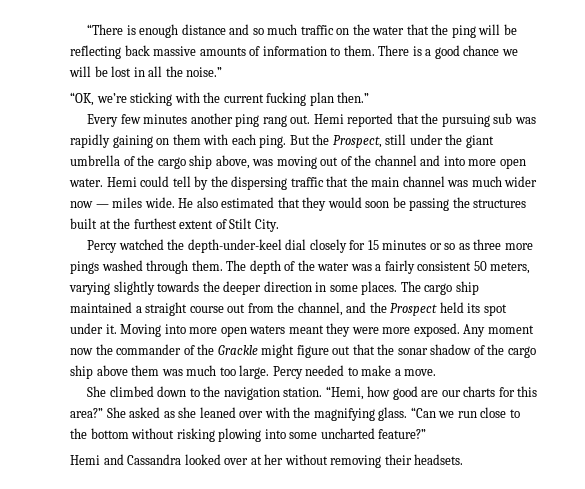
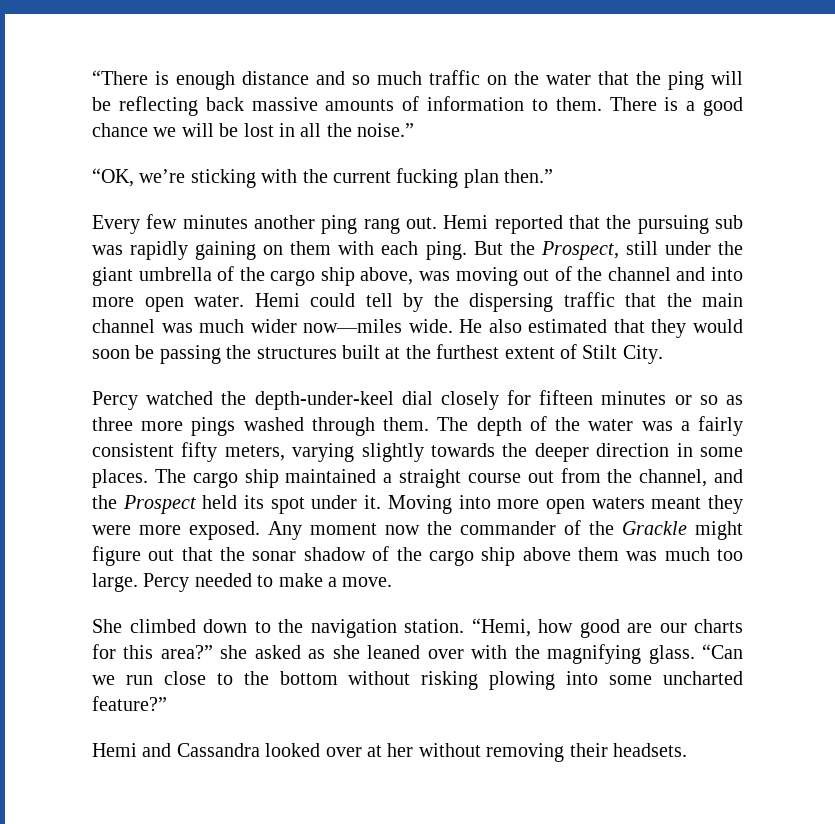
- Hemi could tell by the dispersing traffic that the main channel was much wider now — miles wide.
+ Hemi could tell by the dispersing traffic that the main channel was much wider now—miles wide.
- Percy watched the depth-under-keel dial closely for 15 minutes or so as three more pings washed through them.
+ Percy watched the depth-under-keel dial closely for fifteen minutes or so as three more pings washed through them.
- The depth of the water was a fairly consistent 50 meters, varying slightly towards the deeper direction in some places.
+ The depth of the water was a fairly consistent fifty meters, varying slightly towards the deeper direction in some places.
- “Hemi, how good are our charts for this area?” She asked as she leaned over with the magnifying glass.
+ “Hemi, how good are our charts for this area?” she asked as she leaned over with the magnifying glass.

